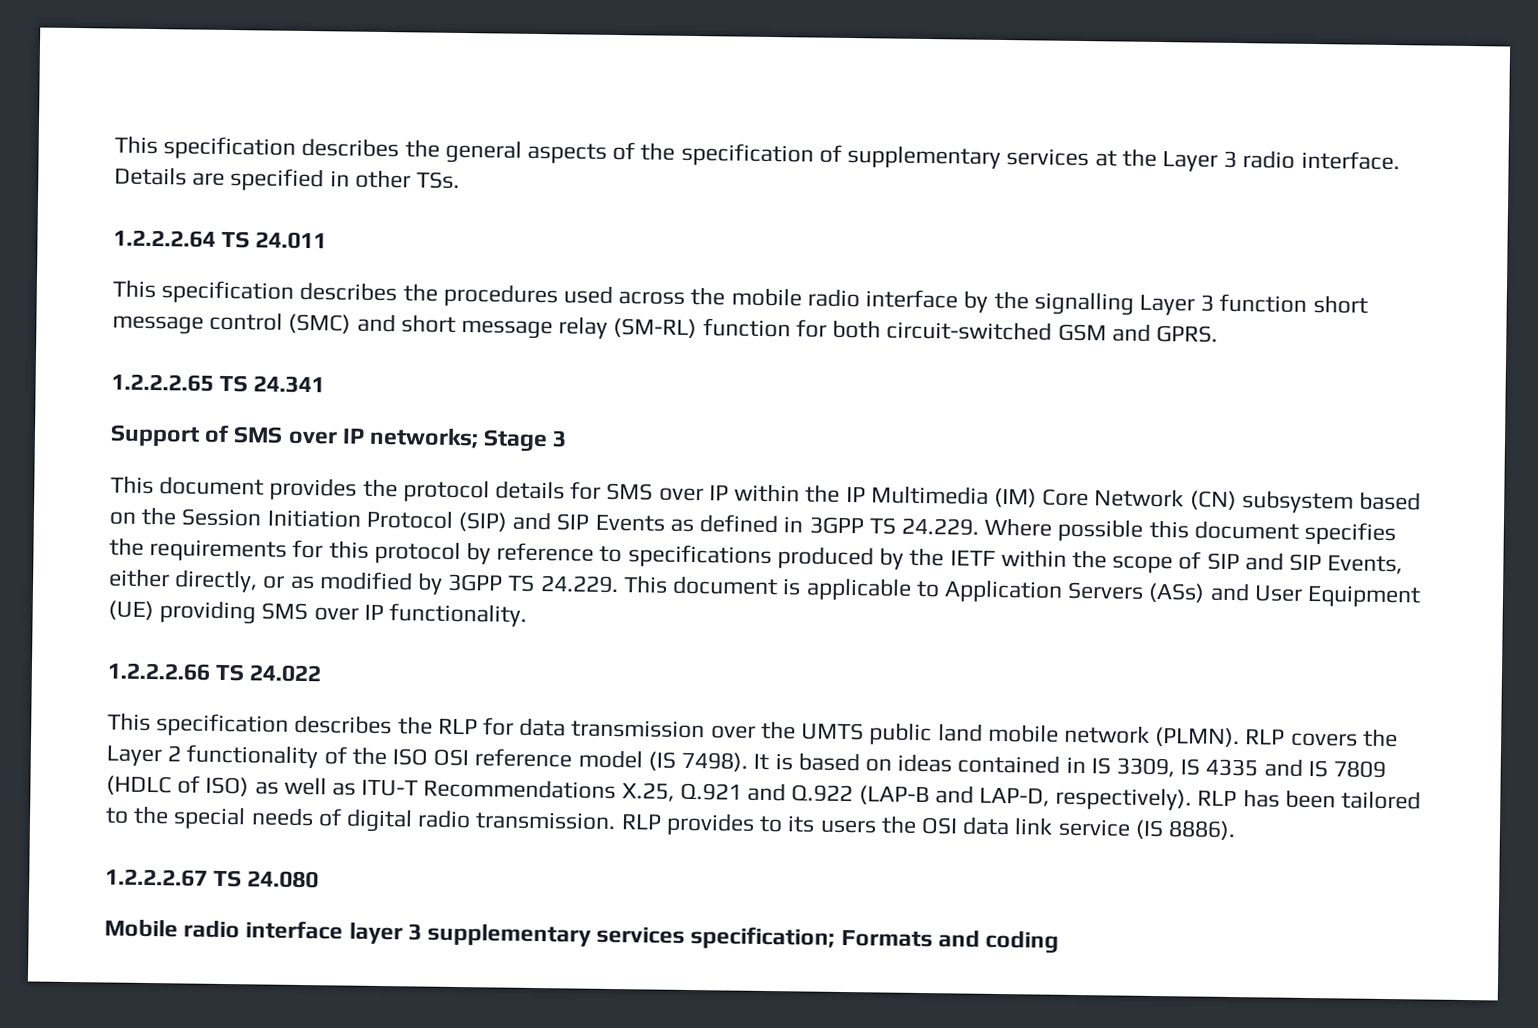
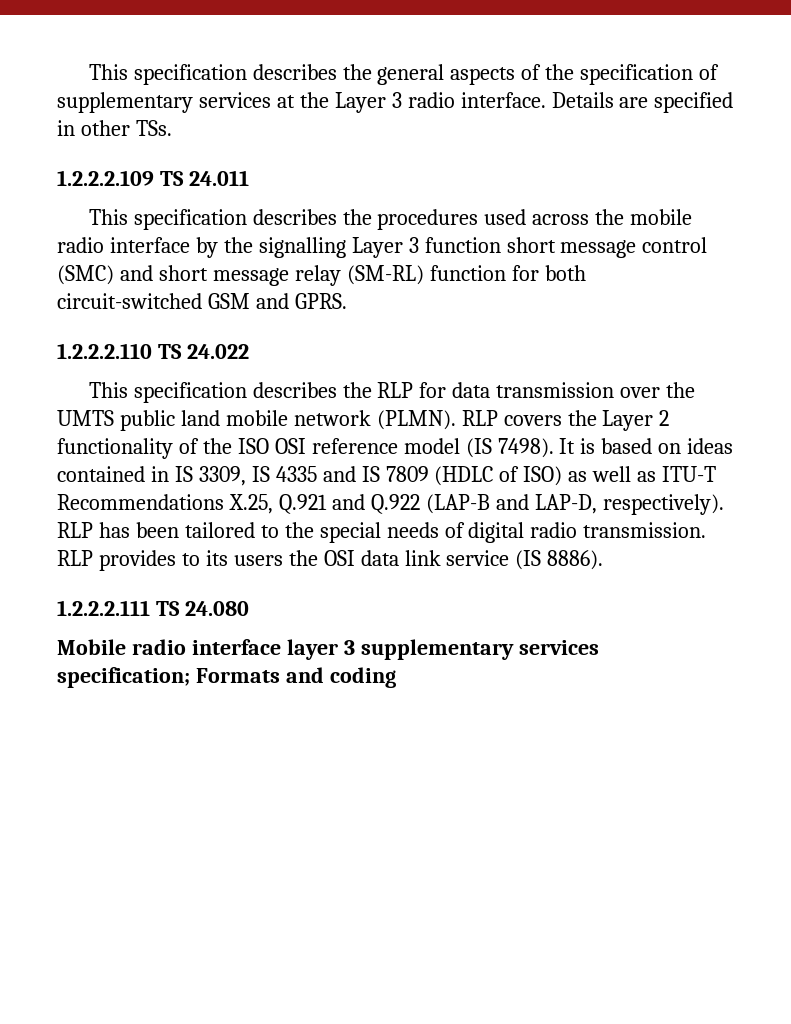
- 1.2.2.2.64 TS 24.011
+ 1.2.2.2.109 TS 24.011
- 1.2.2.2.65 TS 24.341
- Support of SMS over IP networks; Stage 3
- This document provides the protocol details for SMS over IP within the IP Multimedia (IM) Core Network (CN) subsystem based on the Session Initiation Protocol (SIP) and SIP Events as defined in 3GPP TS 24.229. Where possible this document specifies the requirements for this protocol by reference to specifications produced by the IETF within the scope of SIP and SIP Events, either directly, or as modified by 3GPP TS 24.229. This document is applicable to Application Servers (ASs) and User Equipment (UE) providing SMS over IP functionality.
- 1.2.2.2.66 TS 24.022
+ 1.2.2.2.110 TS 24.022
- 1.2.2.2.67 TS 24.080
+ 1.2.2.2.111 TS 24.080

